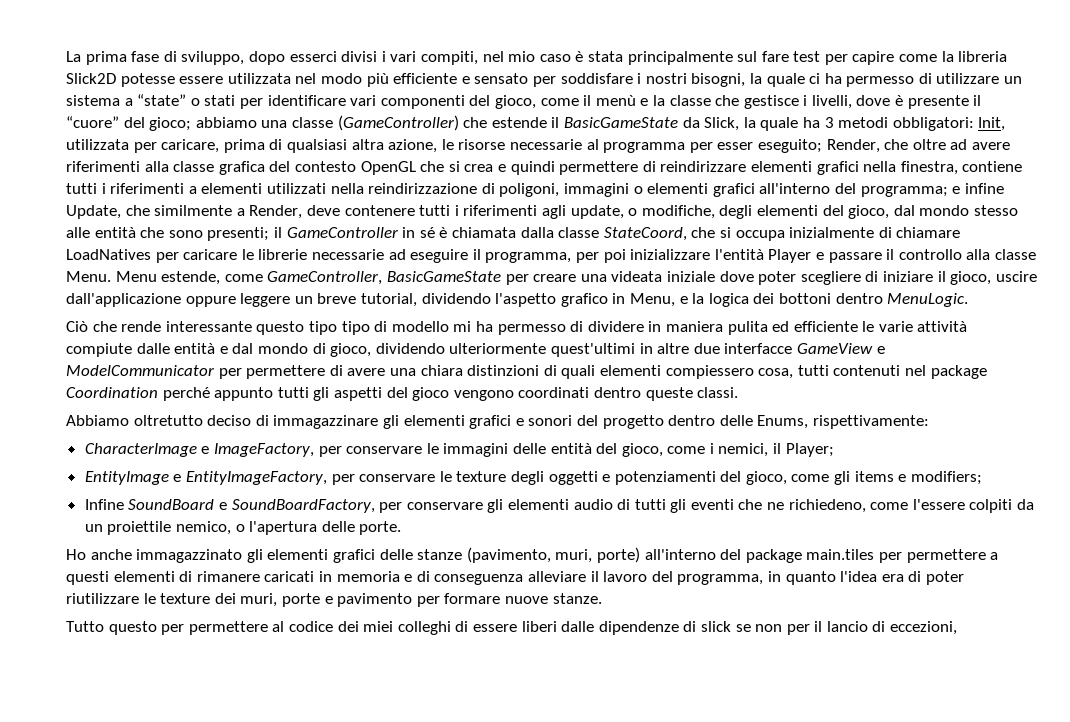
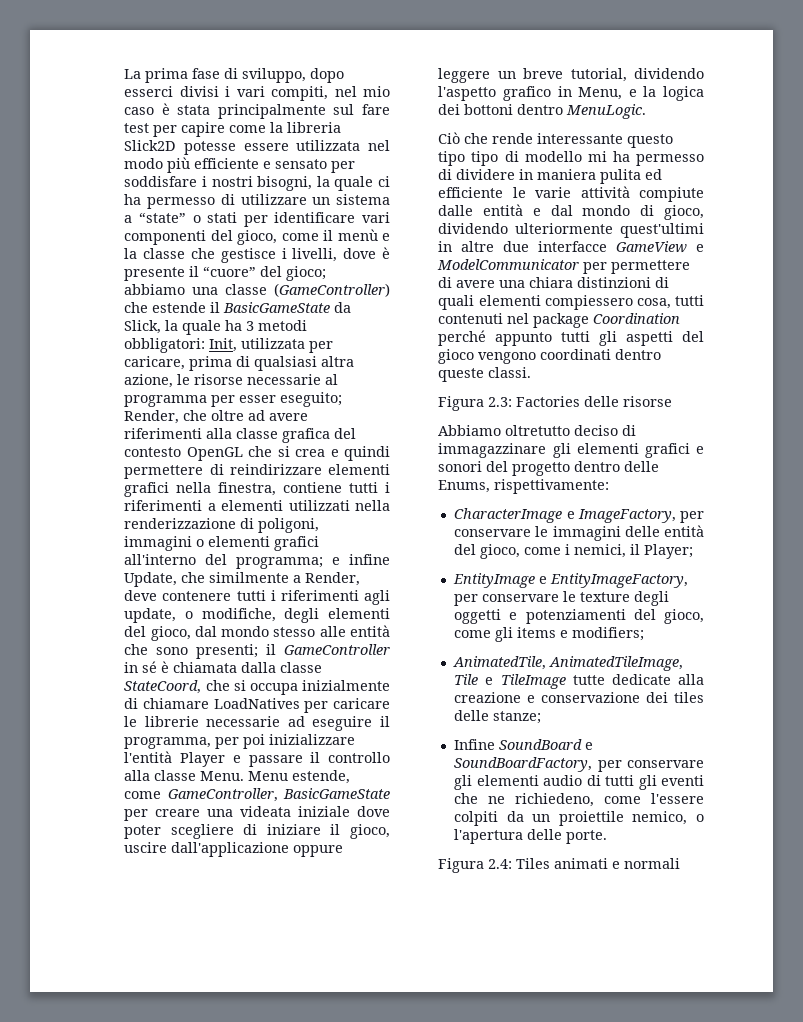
- Render, che oltre ad avere riferimenti alla classe grafica del contesto OpenGL che si crea e quindi permettere di reindirizzare elementi grafici nella finestra, contiene tutti i riferimenti a elementi utilizzati nella reindirizzazione di poligoni, immagini o elementi grafici all'interno del programma;
+ Render, che oltre ad avere riferimenti alla classe grafica del contesto OpenGL che si crea e quindi permettere di reindirizzare elementi grafici nella finestra, contiene tutti i riferimenti a elementi utilizzati nella renderizzazione di poligoni, immagini o elementi grafici all'interno del programma;
+ Figura 2.3: Factories delle risorse
+ AnimatedTile, AnimatedTileImage, Tile e TileImage tutte dedicate alla creazione e conservazione dei tiles delle stanze;
- Ho anche immagazzinato gli elementi grafici delle stanze (pavimento, muri, porte) all'interno del package main.tiles per permettere a questi elementi di rimanere caricati in memoria e di conseguenza alleviare il lavoro del programma, in quanto l'idea era di poter riutilizzare le texture dei muri, porte e pavimento per formare nuove stanze.
- Tutto questo per permettere al codice dei miei colleghi di essere liberi dalle dipendenze di slick se non per il lancio di eccezioni,
+ Figura 2.4: Tiles animati e normali

